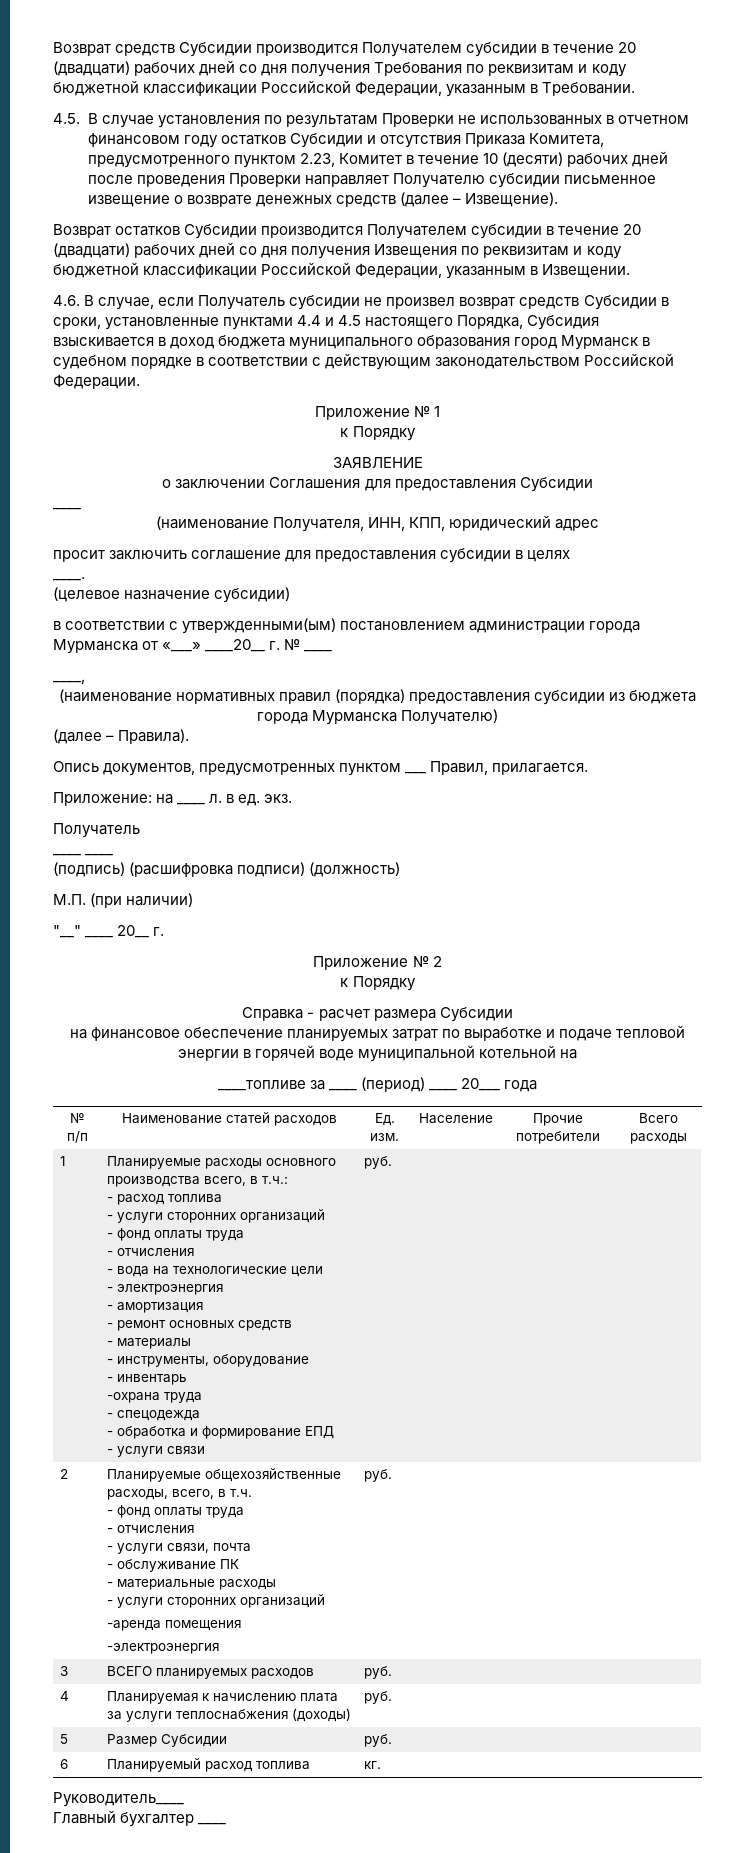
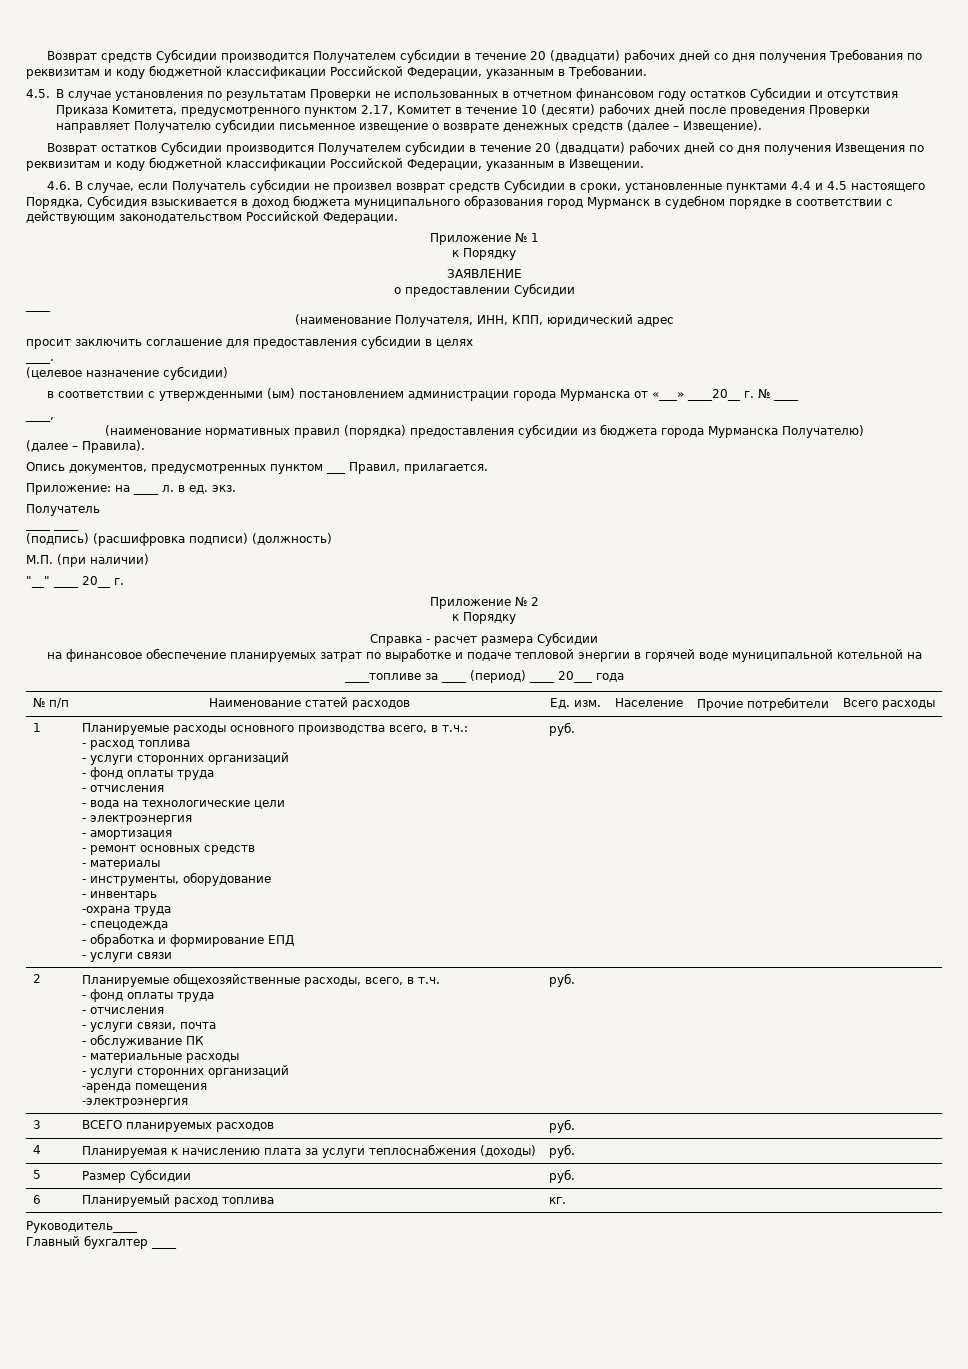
- 4.5. В случае установления по результатам Проверки не использованных в отчетном финансовом году остатков Субсидии и отсутствия Приказа Комитета, предусмотренного пунктом 2.23, Комитет в течение 10 (десяти) рабочих дней после проведения Проверки направляет Получателю субсидии письменное извещение о возврате денежных средств (далее – Извещение).
+ 4.5. В случае установления по результатам Проверки не использованных в отчетном финансовом году остатков Субсидии и отсутствия Приказа Комитета, предусмотренного пунктом 2.17, Комитет в течение 10 (десяти) рабочих дней после проведения Проверки направляет Получателю субсидии письменное извещение о возврате денежных средств (далее – Извещение).
- о заключении Соглашения для предоставления Субсидии
+ о предоставлении Субсидии
- в соответствии с утвержденными(ым) постановлением администрации города Мурманска от «___» ____20__ г. № ____
+ в соответствии с утвержденными (ым) постановлением администрации города Мурманска от «___» ____20__ г. № ____

